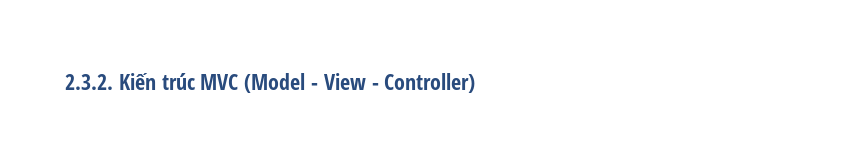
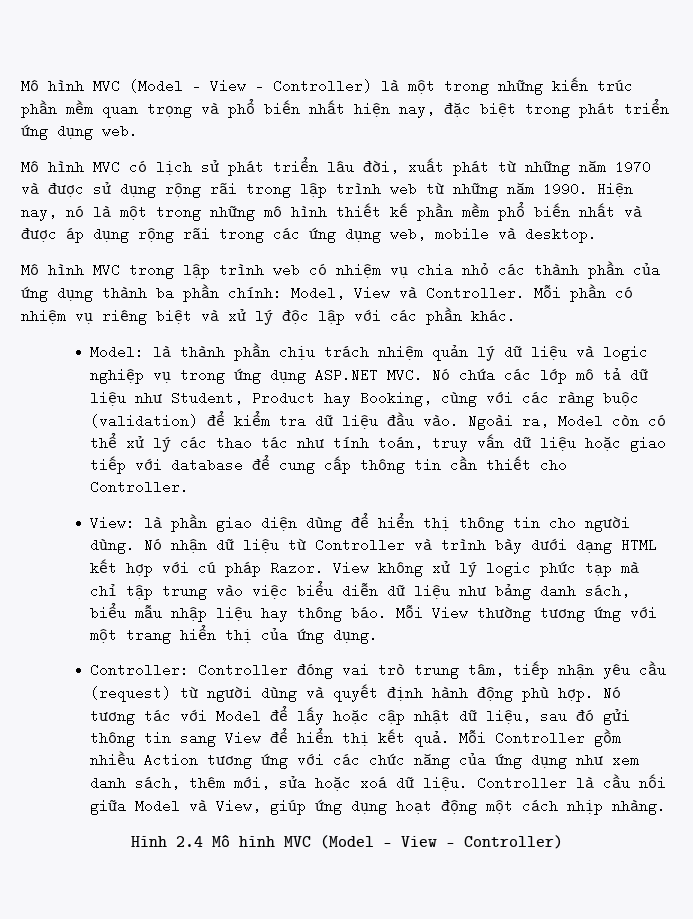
- 2.3.2. Kiến trúc MVC (Model - View - Controller)
+ Mô hình MVC (Model - View - Controller) là một trong những kiến trúc phần mềm quan trọng và phổ biến nhất hiện nay, đặc biệt trong phát triển ứng dụng web.
+ Mô hình MVC có lịch sử phát triển lâu đời, xuất phát từ những năm 1970 và được sử dụng rộng rãi trong lập trình web từ những năm 1990. Hiện nay, nó là một trong những mô hình thiết kế phần mềm phổ biến nhất và được áp dụng rộng rãi trong các ứng dụng web, mobile và desktop.
+ Mô hình MVC trong lập trình web có nhiệm vụ chia nhỏ các thành phần của ứng dụng thành ba phần chính: Model, View và Controller. Mỗi phần có nhiệm vụ riêng biệt và xử lý độc lập với các phần khác.
+ Model: là thành phần chịu trách nhiệm quản lý dữ liệu và logic nghiệp vụ trong ứng dụng ASP.NET MVC. Nó chứa các lớp mô tả dữ liệu như Student, Product hay Booking, cùng với các ràng buộc (validation) để kiểm tra dữ liệu đầu vào. Ngoài ra, Model còn có thể xử lý các thao tác như tính toán, truy vấn dữ liệu hoặc giao tiếp với database để cung cấp thông tin cần thiết cho Controller.
+ View: là phần giao diện dùng để hiển thị thông tin cho người dùng. Nó nhận dữ liệu từ Controller và trình bày dưới dạng HTML kết hợp với cú pháp Razor. View không xử lý logic phức tạp mà chỉ tập trung vào việc biểu diễn dữ liệu như bảng danh sách, biểu mẫu nhập liệu hay thông báo. Mỗi View thường tương ứng với một trang hiển thị của ứng dụng.
+ Controller: Controller đóng vai trò trung tâm, tiếp nhận yêu cầu (request) từ người dùng và quyết định hành động phù hợp. Nó tương tác với Model để lấy hoặc cập nhật dữ liệu, sau đó gửi thông tin sang View để hiển thị kết quả. Mỗi Controller gồm nhiều Action tương ứng với các chức năng của ứng dụng như xem danh sách, thêm mới, sửa hoặc xoá dữ liệu. Controller là cầu nối giữa Model và View, giúp ứng dụng hoạt động một cách nhịp nhàng.
+ Hình 2.4 Mô hình MVC (Model – View - Controller)

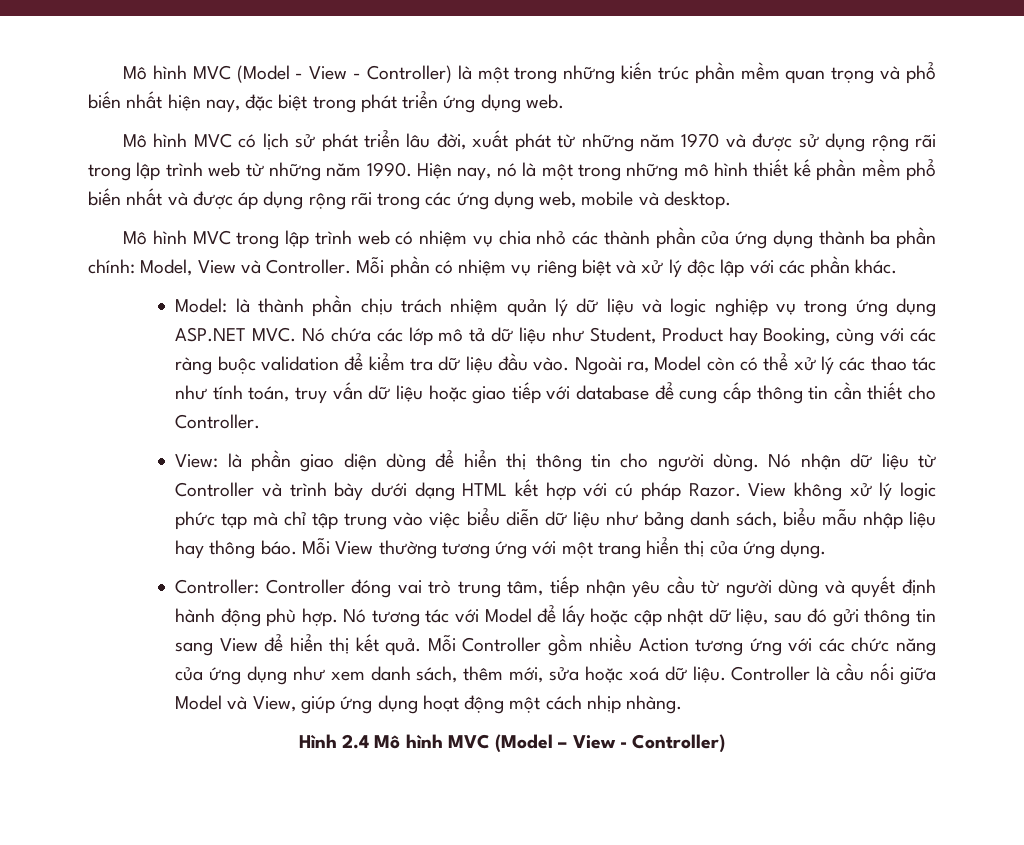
- Model: là thành phần chịu trách nhiệm quản lý dữ liệu và logic nghiệp vụ trong ứng dụng ASP.NET MVC. Nó chứa các lớp mô tả dữ liệu như Student, Product hay Booking, cùng với các ràng buộc (validation) để kiểm tra dữ liệu đầu vào.
+ Model: là thành phần chịu trách nhiệm quản lý dữ liệu và logic nghiệp vụ trong ứng dụng ASP.NET MVC. Nó chứa các lớp mô tả dữ liệu như Student, Product hay Booking, cùng với các ràng buộc validation để kiểm tra dữ liệu đầu vào.
- Controller: Controller đóng vai trò trung tâm, tiếp nhận yêu cầu (request) từ người dùng và quyết định hành động phù hợp.
+ Controller: Controller đóng vai trò trung tâm, tiếp nhận yêu cầu từ người dùng và quyết định hành động phù hợp.

